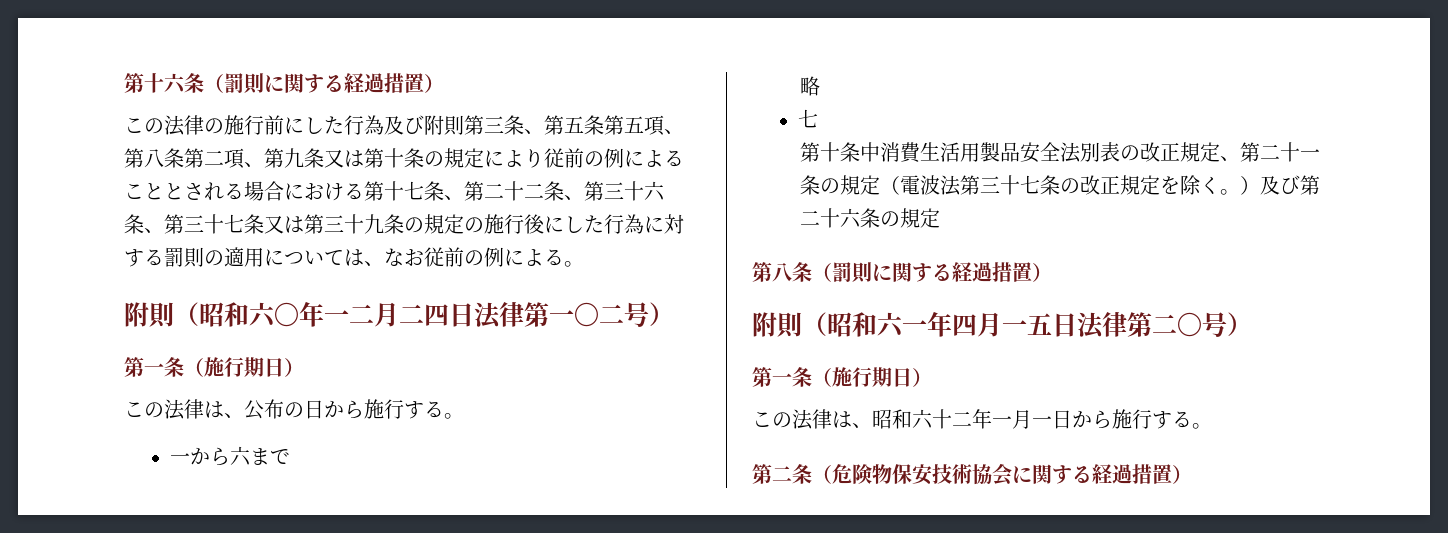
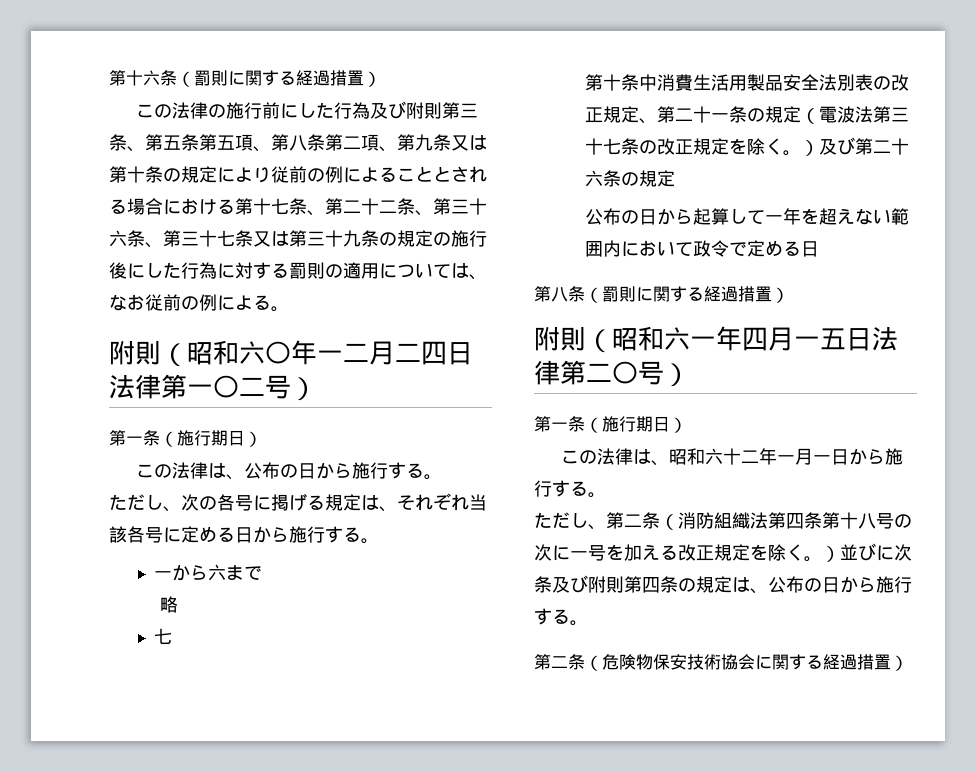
+ ただし、次の各号に掲げる規定は、それぞれ当該各号に定める日から施行する。
+ 公布の日から起算して一年を超えない範囲内において政令で定める日
+ ただし、第二条（消防組織法第四条第十八号の次に一号を加える改正規定を除く。）並びに次条及び附則第四条の規定は、公布の日から施行する。

